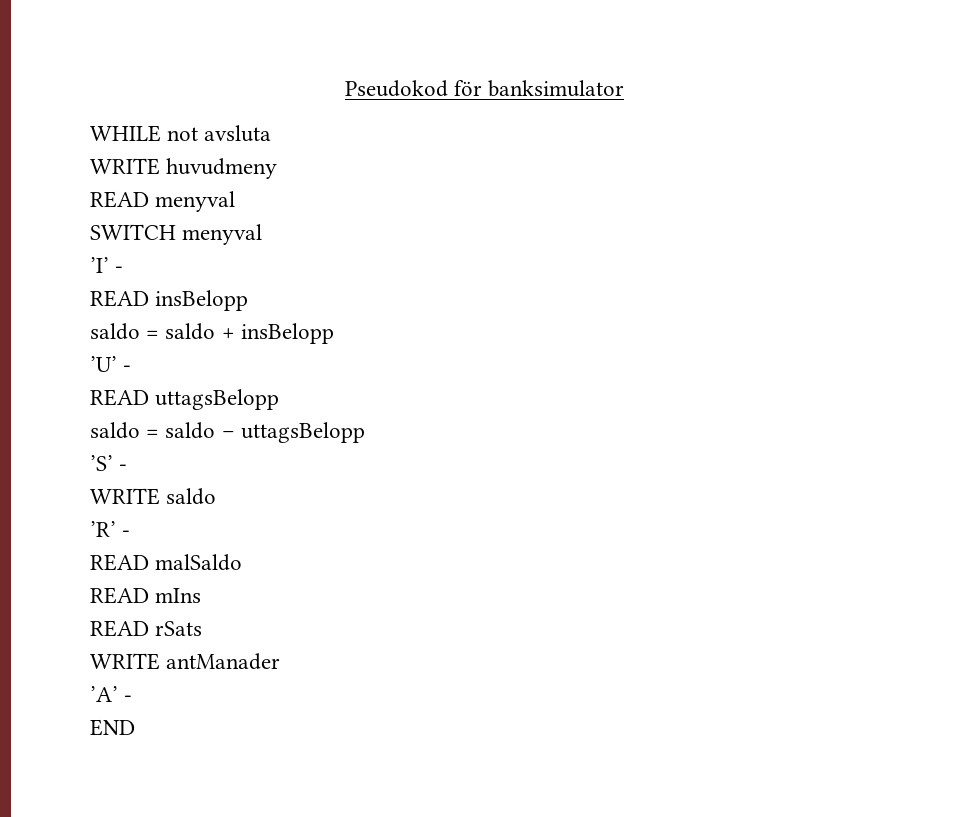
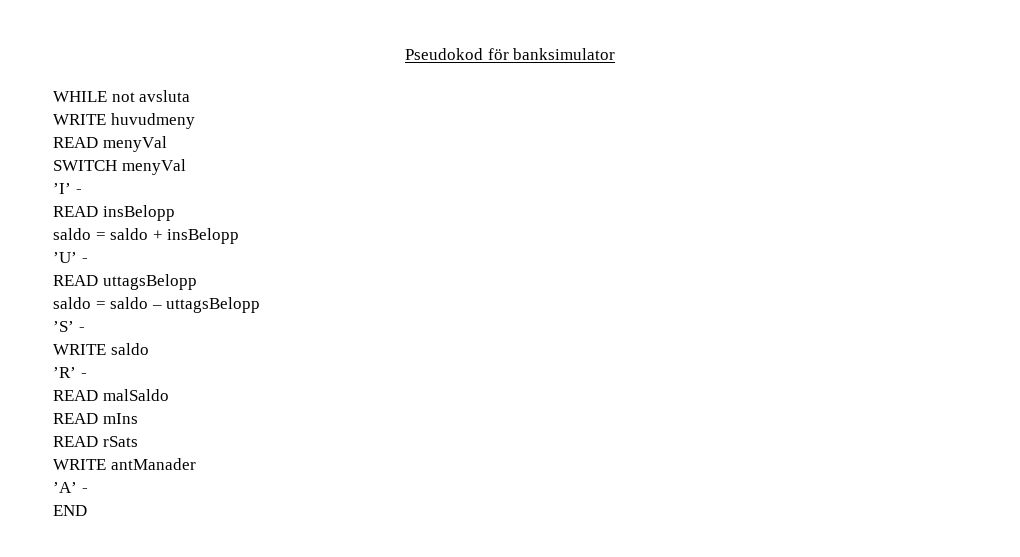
- READ menyval
+ READ menyVal
- SWITCH menyval
+ SWITCH menyVal

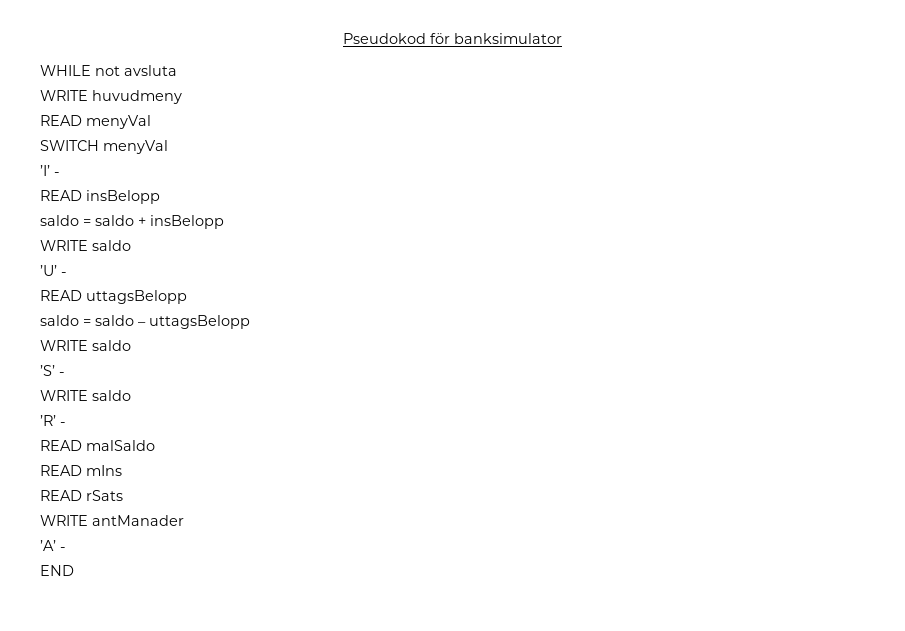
  saldo = saldo + insBelopp
+ WRITE saldo
  saldo = saldo – uttagsBelopp
+ WRITE saldo

